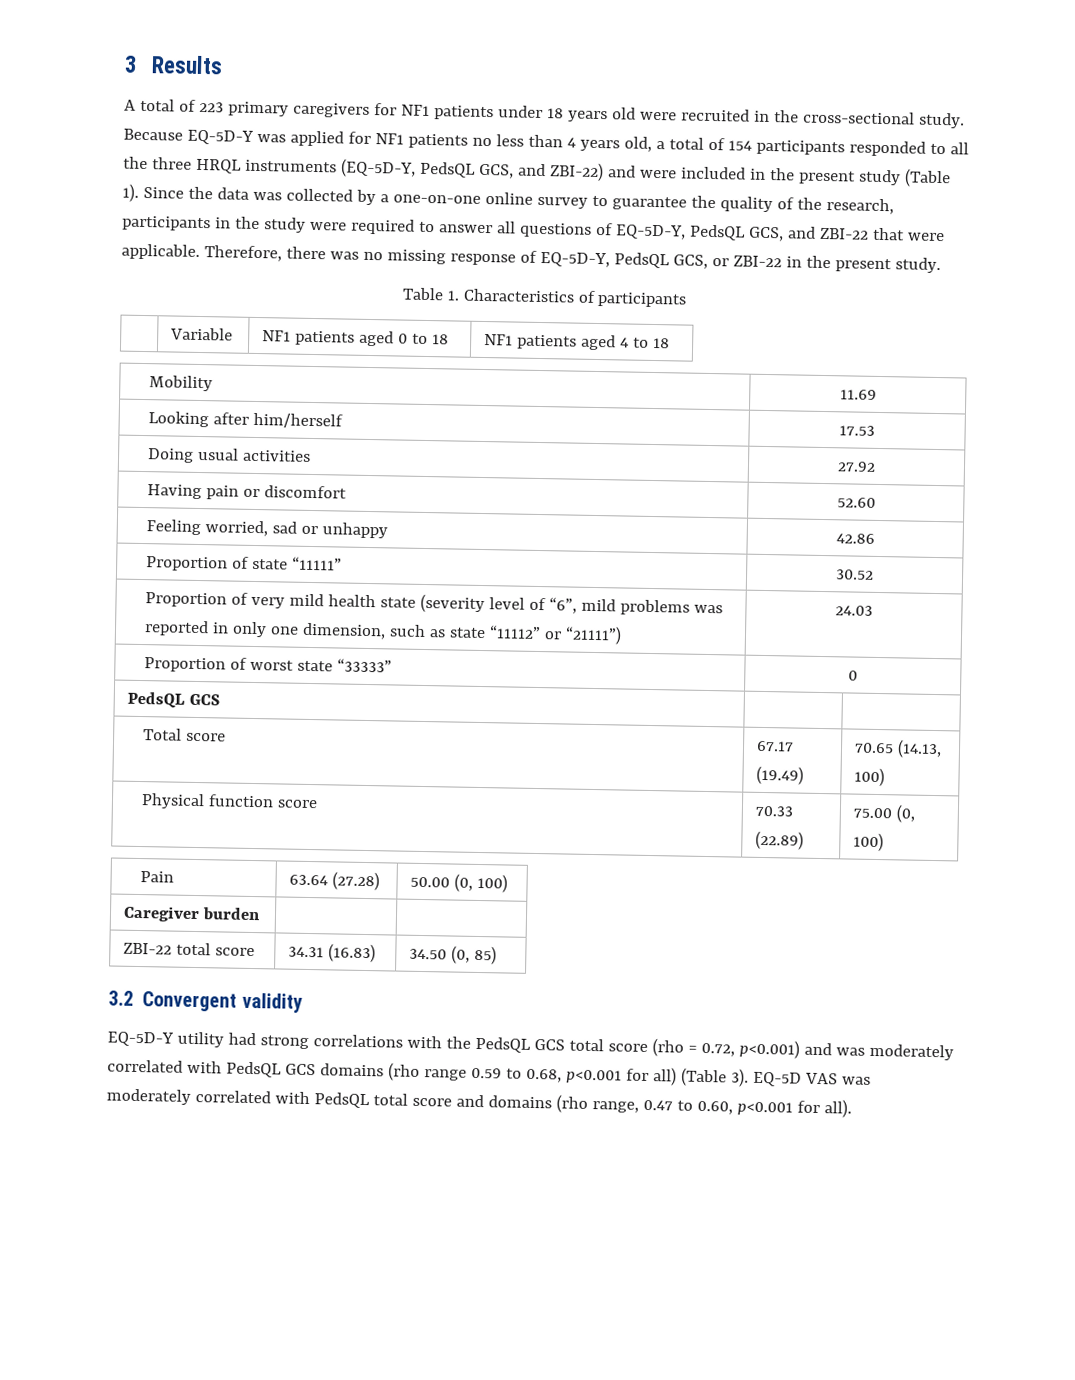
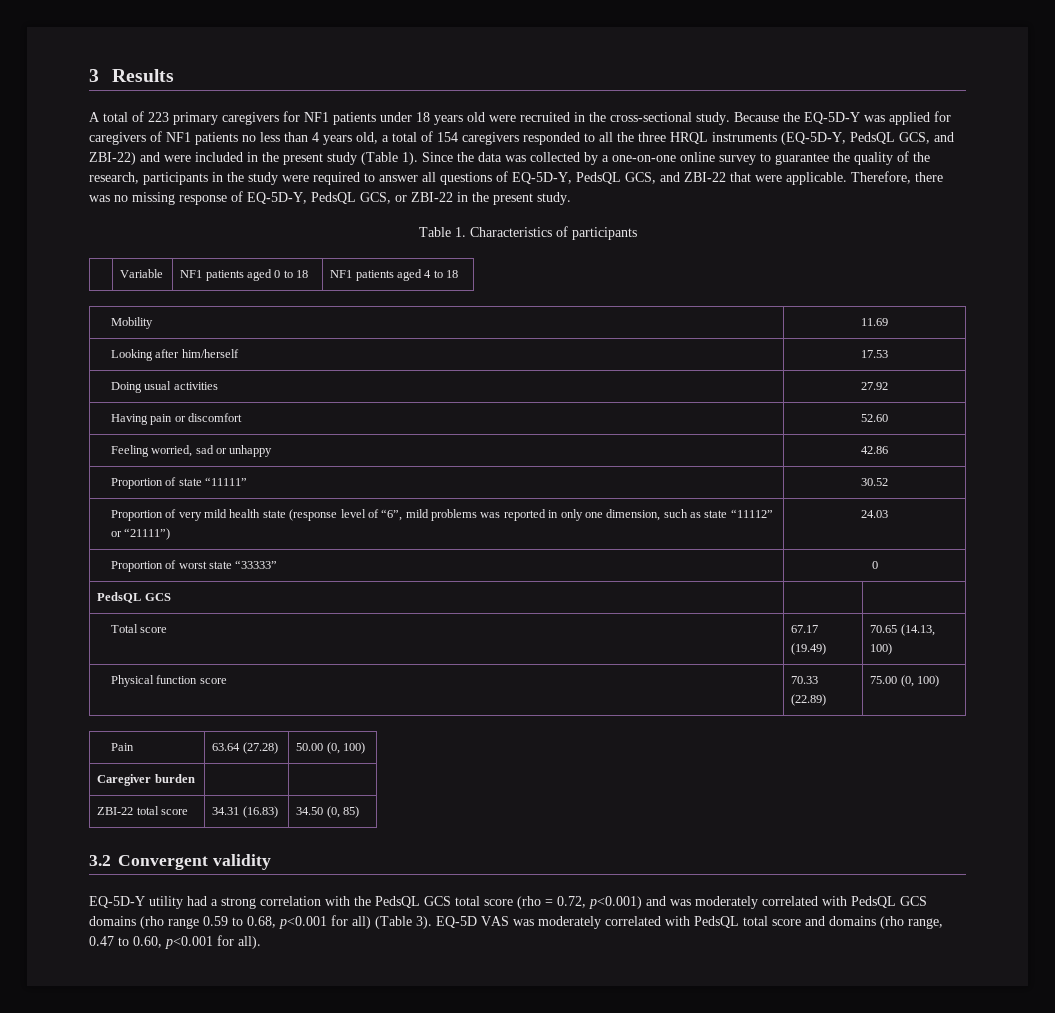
- Because EQ-5D-Y was applied for NF1 patients no less than 4 years old, a total of 154 participants responded to all the three HRQL instruments (EQ-5D-Y, PedsQL GCS, and ZBI-22) and were included in the present study (Table 1).
+ Because the EQ-5D-Y was applied for caregivers of NF1 patients no less than 4 years old, a total of 154 caregivers responded to all the three HRQL instruments (EQ-5D-Y, PedsQL GCS, and ZBI-22) and were included in the present study (Table 1).
- Proportion of very mild health state (severity level of “6”, mild problems was reported in only one dimension, such as state “11112” or “21111”) | 24.03
+ Proportion of very mild health state (response level of “6”, mild problems was reported in only one dimension, such as state “11112” or “21111”) | 24.03
- EQ-5D-Y utility had strong correlations with the PedsQL GCS total score (rho = 0.72, p<0.001) and was moderately correlated with PedsQL GCS domains (rho range 0.59 to 0.68, p<0.001 for all) (Table 3).
+ EQ-5D-Y utility had a strong correlation with the PedsQL GCS total score (rho = 0.72, p<0.001) and was moderately correlated with PedsQL GCS domains (rho range 0.59 to 0.68, p<0.001 for all) (Table 3).

